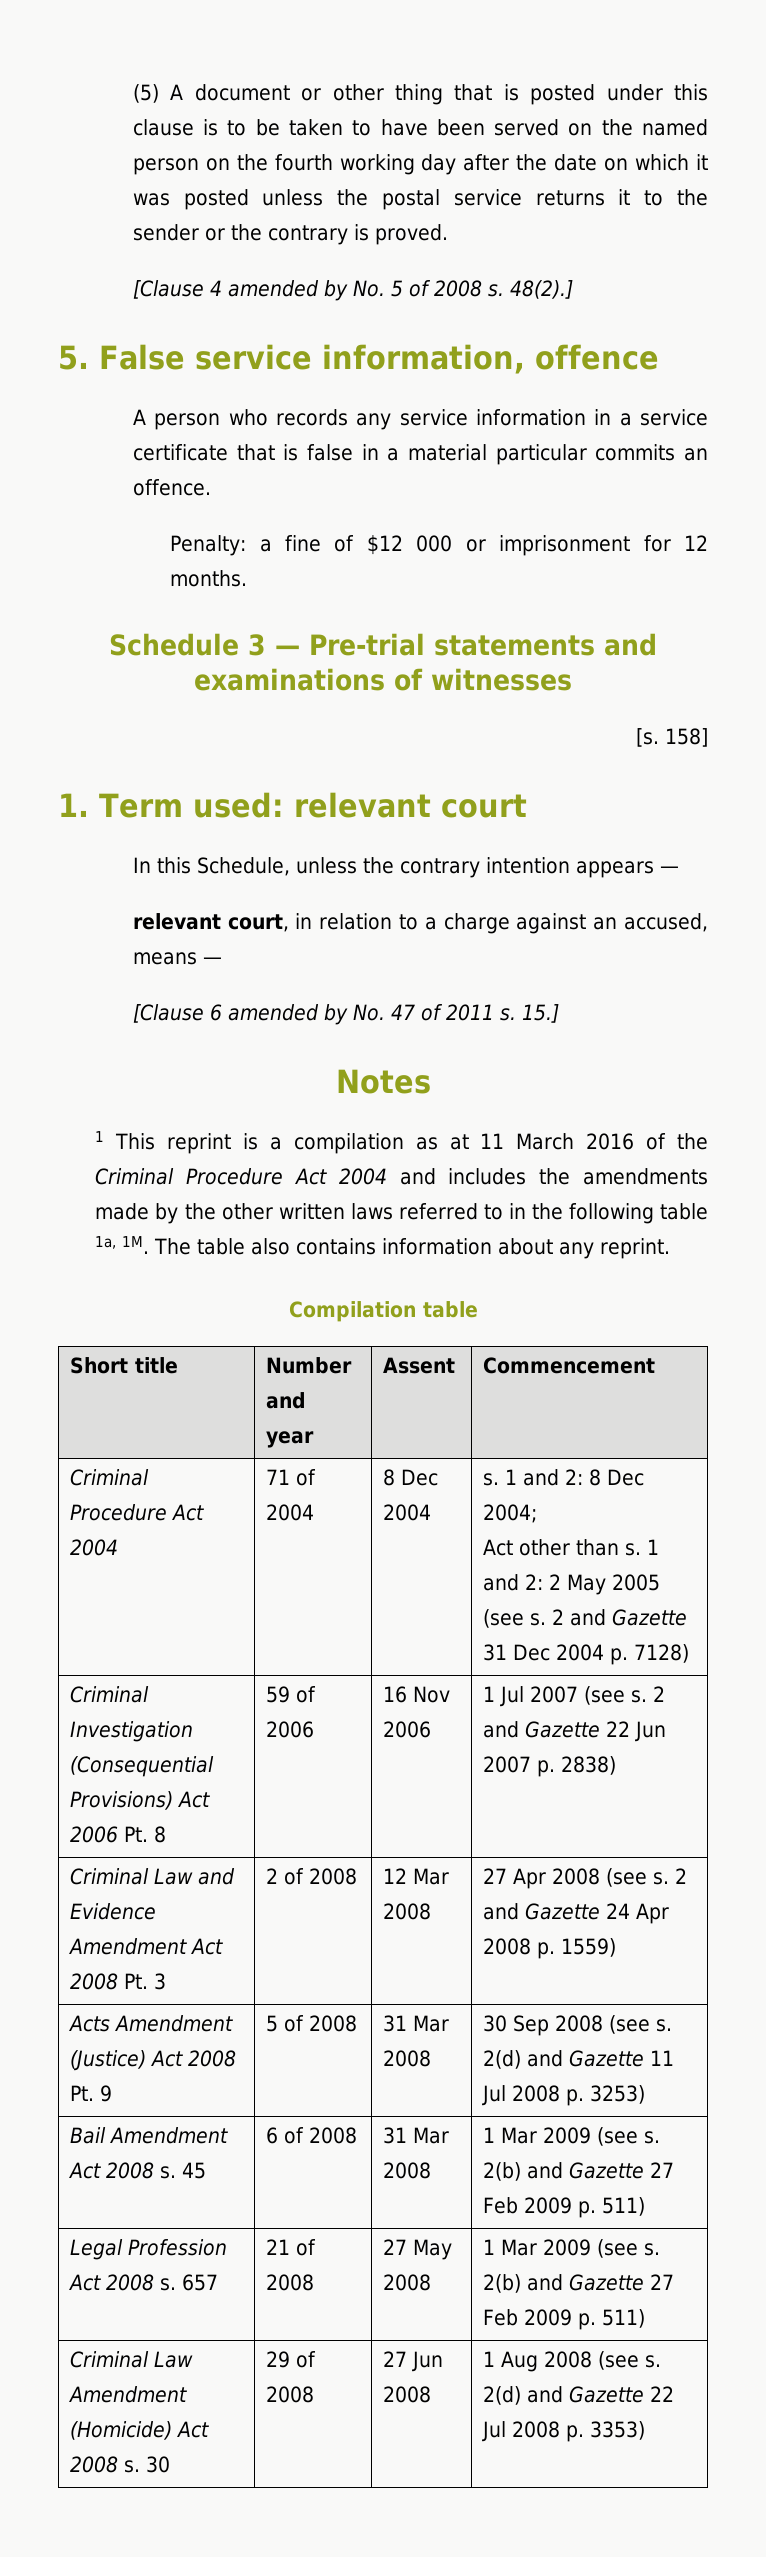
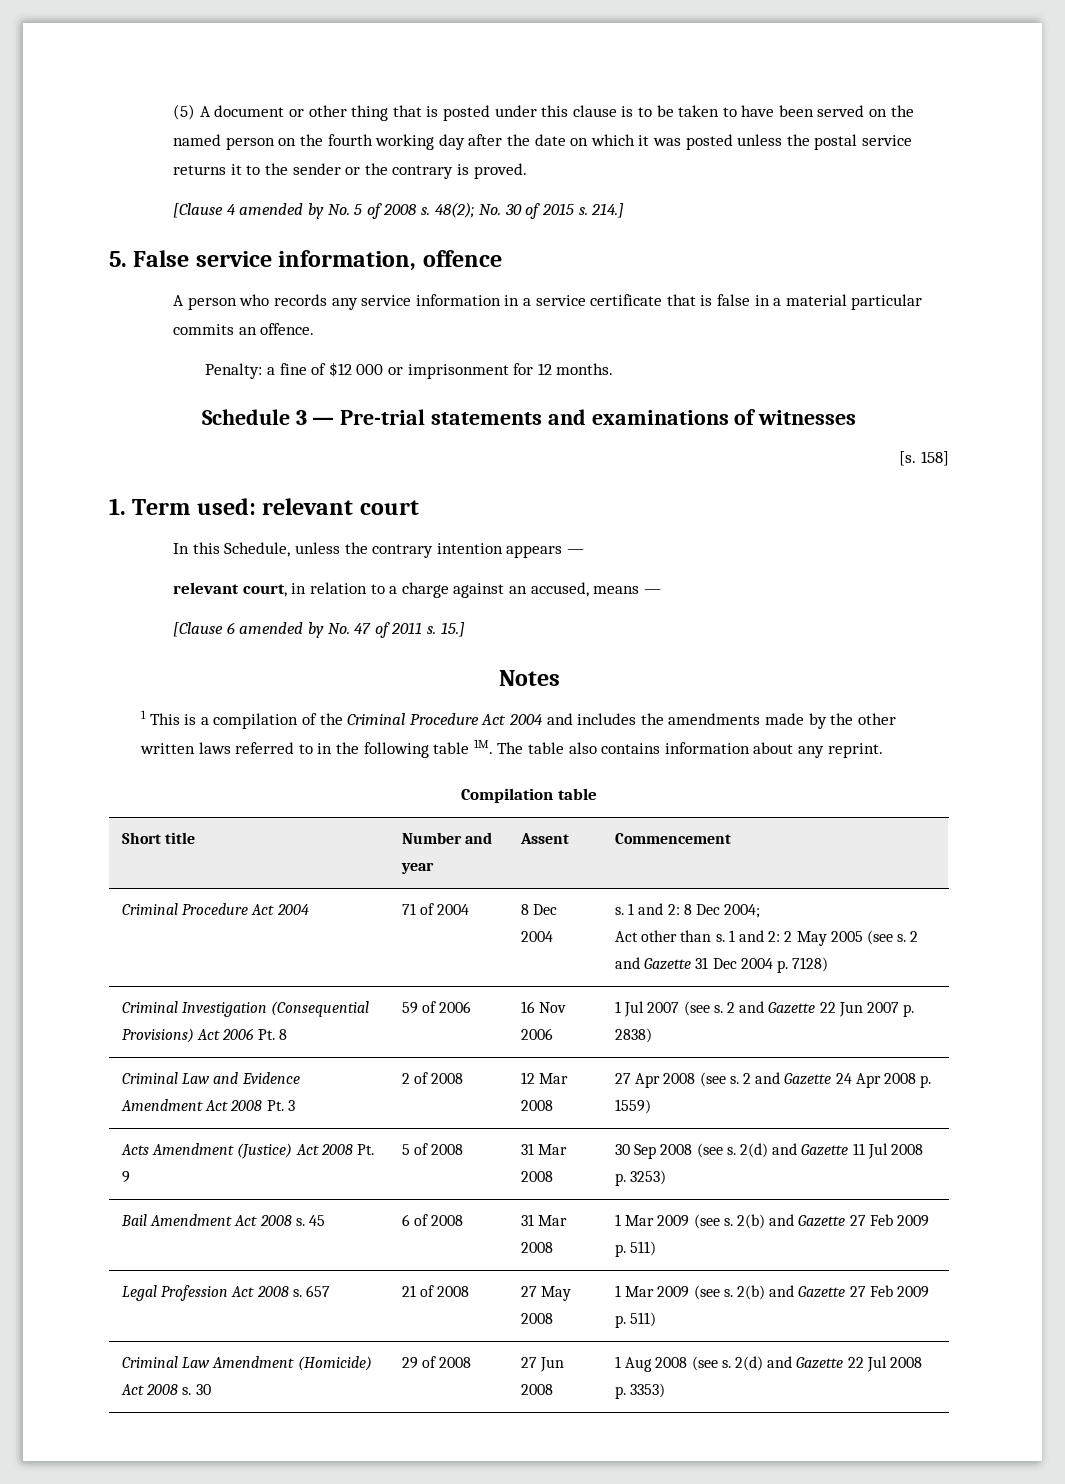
- 48(2).]
+ 48(2); No. 30 of 2015 s. 214.]
- 1 This reprint is a compilation as at 11 March 2016 of the Criminal Procedure Act 2004 and includes the amendments made by the other written laws referred to in the following table 1a, 1M.
+ 1 This is a compilation of the Criminal Procedure Act 2004 and includes the amendments made by the other written laws referred to in the following table 1M.

